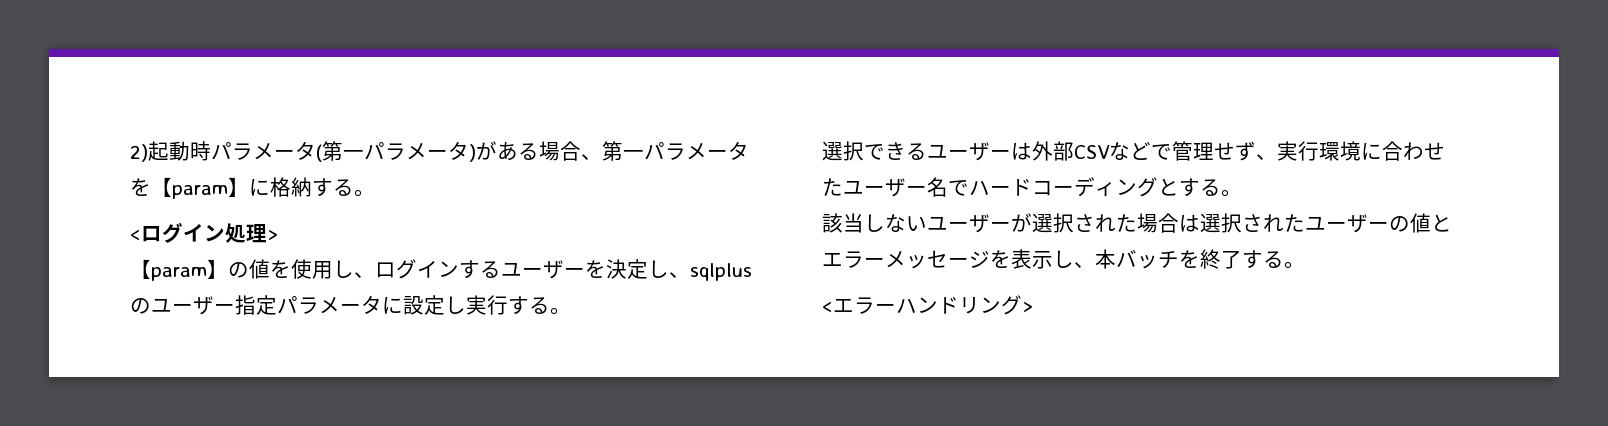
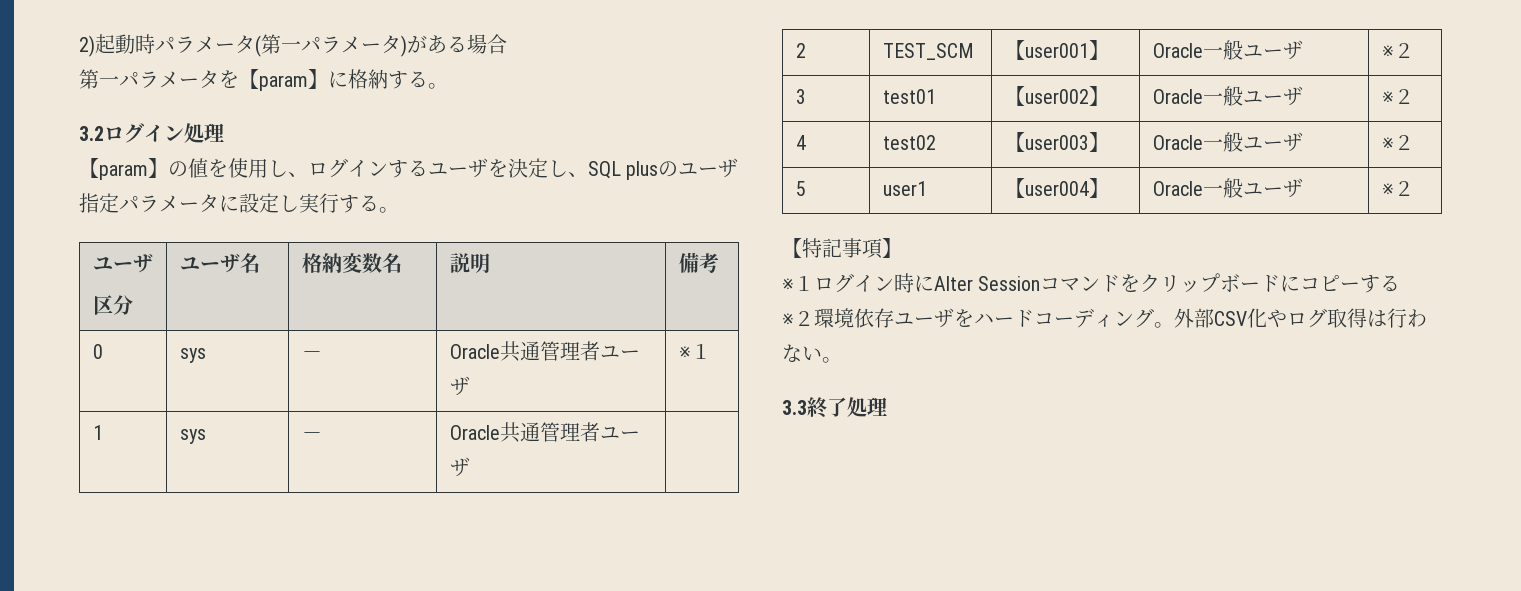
- 2)起動時パラメータ(第一パラメータ)がある場合、第一パラメータを【param】に格納する。
+ 2)起動時パラメータ(第一パラメータ)がある場合
+ 第一パラメータを【param】に格納する。
- <ログイン処理>
+ 3.2ログイン処理
- 【param】の値を使用し、ログインするユーザーを決定し、sqlplusのユーザー指定パラメータに設定し実行する。
- 選択できるユーザーは外部CSVなどで管理せず、実行環境に合わせたユーザー名でハードコーディングとする。
- 該当しないユーザーが選択された場合は選択されたユーザーの値とエラーメッセージを表示し、本バッチを終了する。
- <エラーハンドリング>
+ 【param】の値を使用し、ログインするユーザを決定し、SQL plusのユーザ指定パラメータに設定し実行する。
+ ユーザ
+ 区分 | ユーザ名 | 格納変数名 | 説明 | 備考
+ 0 | sys | － | Oracle共通管理者ユーザ | ※１
+ 1 | sys | － | Oracle共通管理者ユーザ |
+ 2 | TEST_SCM | 【user001】 | Oracle一般ユーザ | ※２
+ 3 | test01 | 【user002】 | Oracle一般ユーザ | ※２
+ 4 | test02 | 【user003】 | Oracle一般ユーザ | ※２
+ 5 | user1 | 【user004】 | Oracle一般ユーザ | ※２
+ 【特記事項】
+ ※１ログイン時にAlter Sessionコマンドをクリップボードにコピーする
+ ※２環境依存ユーザをハードコーディング。外部CSV化やログ取得は行わない。
+ 3.3終了処理

